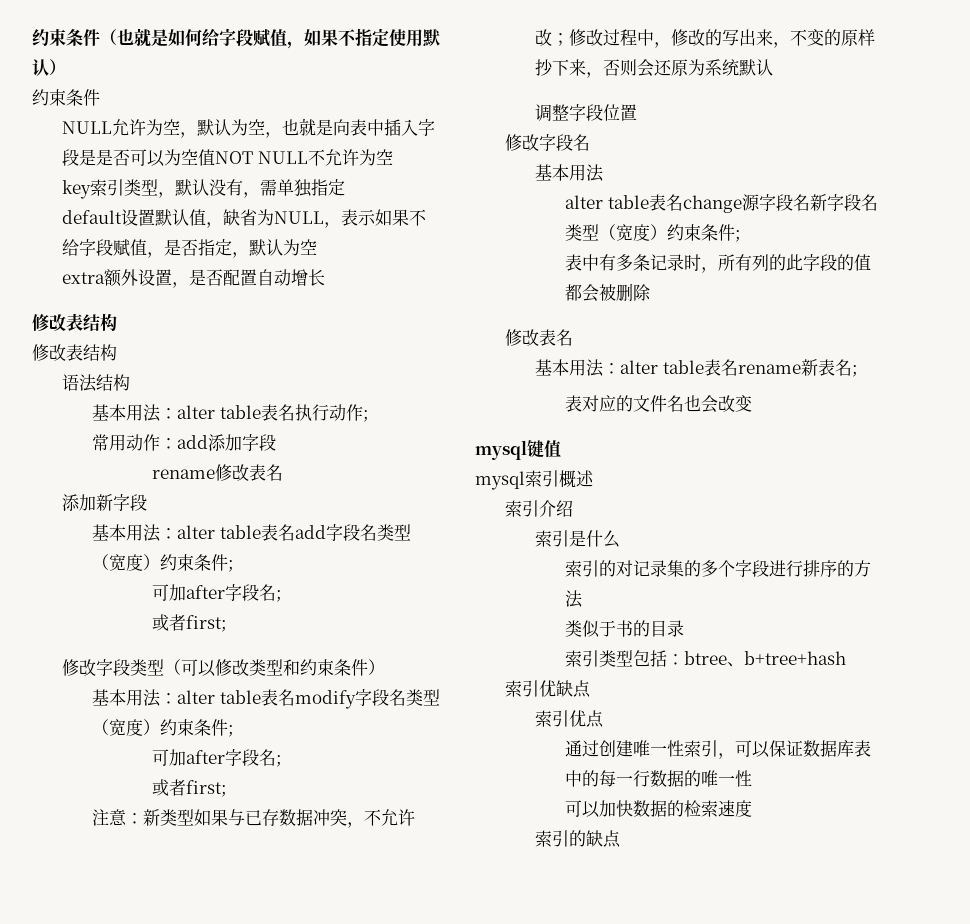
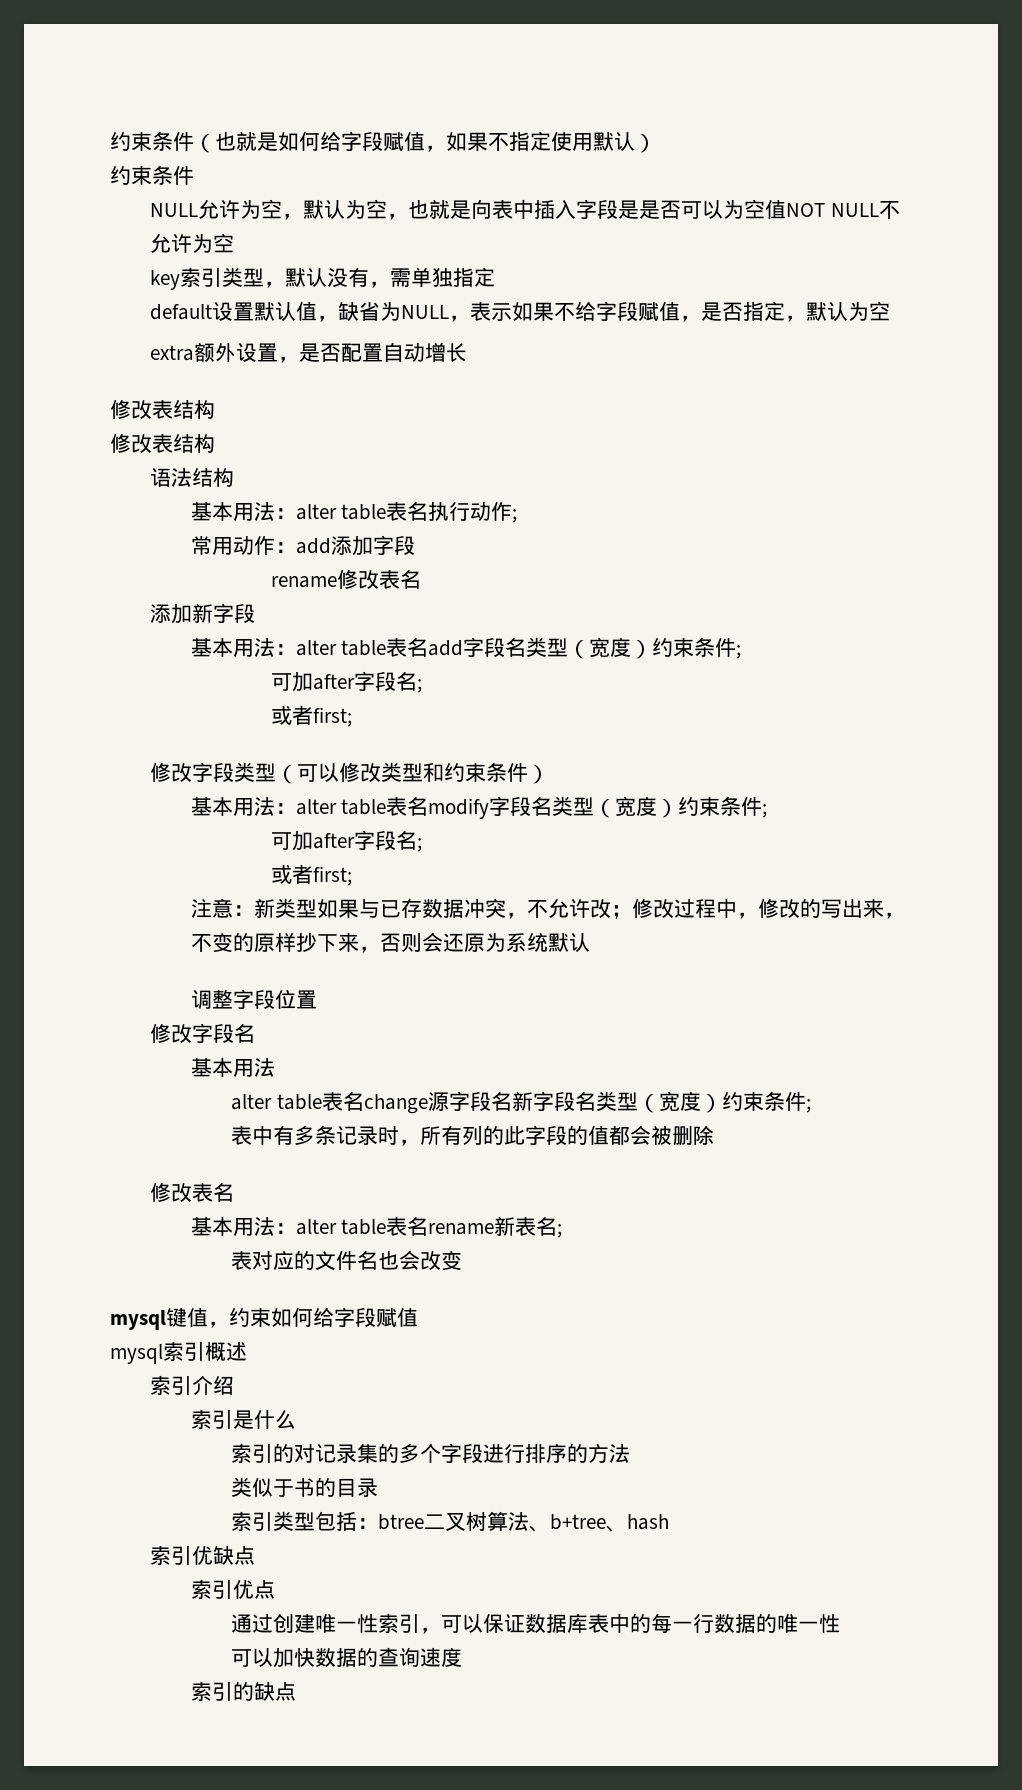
- mysql键值
+ mysql键值，约束如何给字段赋值
- 索引类型包括：btree、b+tree+hash
+ 索引类型包括：btree二叉树算法、b+tree、hash
- 可以加快数据的检索速度
+ 可以加快数据的查询速度

